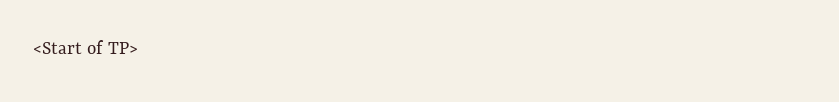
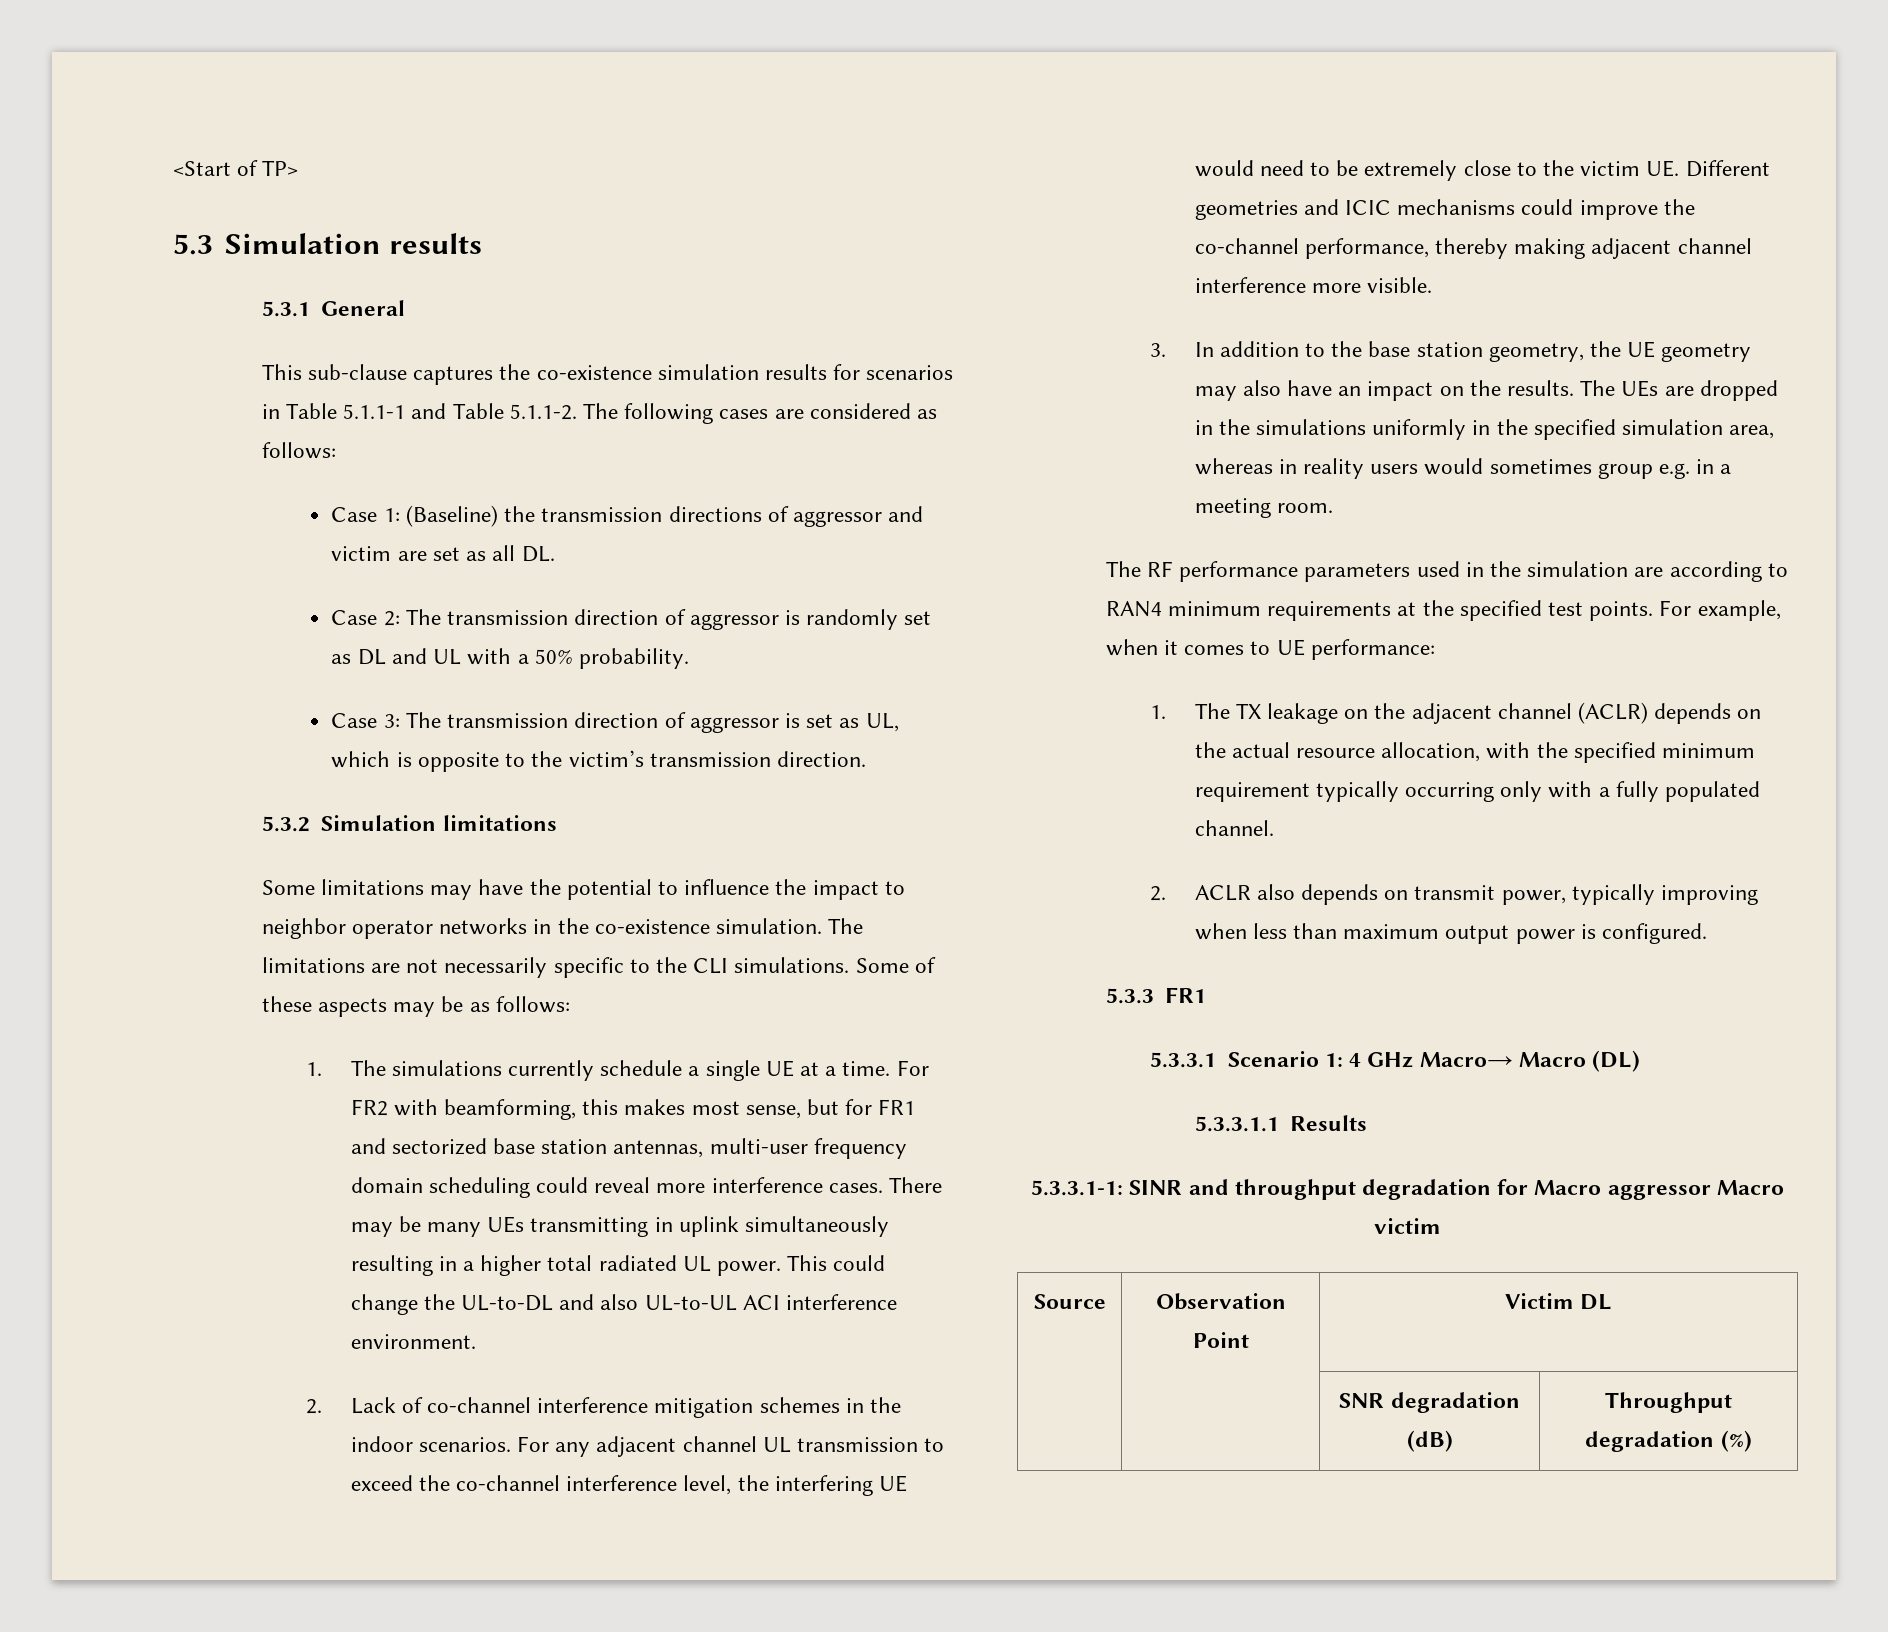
+ 5.3 Simulation results
+ 5.3.1 General
+ This sub-clause captures the co-existence simulation results for scenarios in Table 5.1.1-1 and Table 5.1.1-2. The following cases are considered as follows:
+ Case 1: (Baseline) the transmission directions of aggressor and victim are set as all DL.
+ Case 2: The transmission direction of aggressor is randomly set as DL and UL with a 50% probability.
+ Case 3: The transmission direction of aggressor is set as UL, which is opposite to the victim’s transmission direction.
+ 5.3.2 Simulation limitations
+ Some limitations may have the potential to influence the impact to neighbor operator networks in the co-existence simulation. The limitations are not necessarily specific to the CLI simulations. Some of these aspects may be as follows:
+ 1. The simulations currently schedule a single UE at a time. For FR2 with beamforming, this makes most sense, but for FR1 and sectorized base station antennas, multi-user frequency domain scheduling could reveal more interference cases. There may be many UEs transmitting in uplink simultaneously resulting in a higher total radiated UL power. This could change the UL-to-DL and also UL-to-UL ACI interference environment.
+ 2. Lack of co-channel interference mitigation schemes in the indoor scenarios. For any adjacent channel UL transmission to exceed the co-channel interference level, the interfering UE would need to be extremely close to the victim UE. Different geometries and ICIC mechanisms could improve the co-channel performance, thereby making adjacent channel interference more visible.
+ 3. In addition to the base station geometry, the UE geometry may also have an impact on the results. The UEs are dropped in the simulations uniformly in the specified simulation area, whereas in reality users would sometimes group e.g. in a meeting room.
+ The RF performance parameters used in the simulation are according to RAN4 minimum requirements at the specified test points. For example, when it comes to UE performance:
+ 1. The TX leakage on the adjacent channel (ACLR) depends on the actual resource allocation, with the specified minimum requirement typically occurring only with a fully populated channel.
+ 2. ACLR also depends on transmit power, typically improving when less than maximum output power is configured.
+ 5.3.3 FR1
+ 5.3.3.1 Scenario 1: 4 GHz Macro→ Macro (DL)
+ 5.3.3.1.1 Results
+ 5.3.3.1-1: SINR and throughput degradation for Macro aggressor Macro victim
+ Source | Observation Point | Victim DL
+ | | SNR degradation (dB) | Throughput degradation (%)

